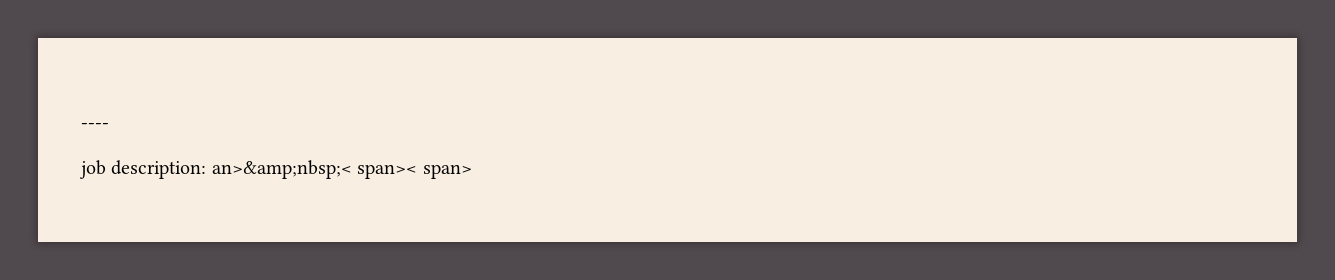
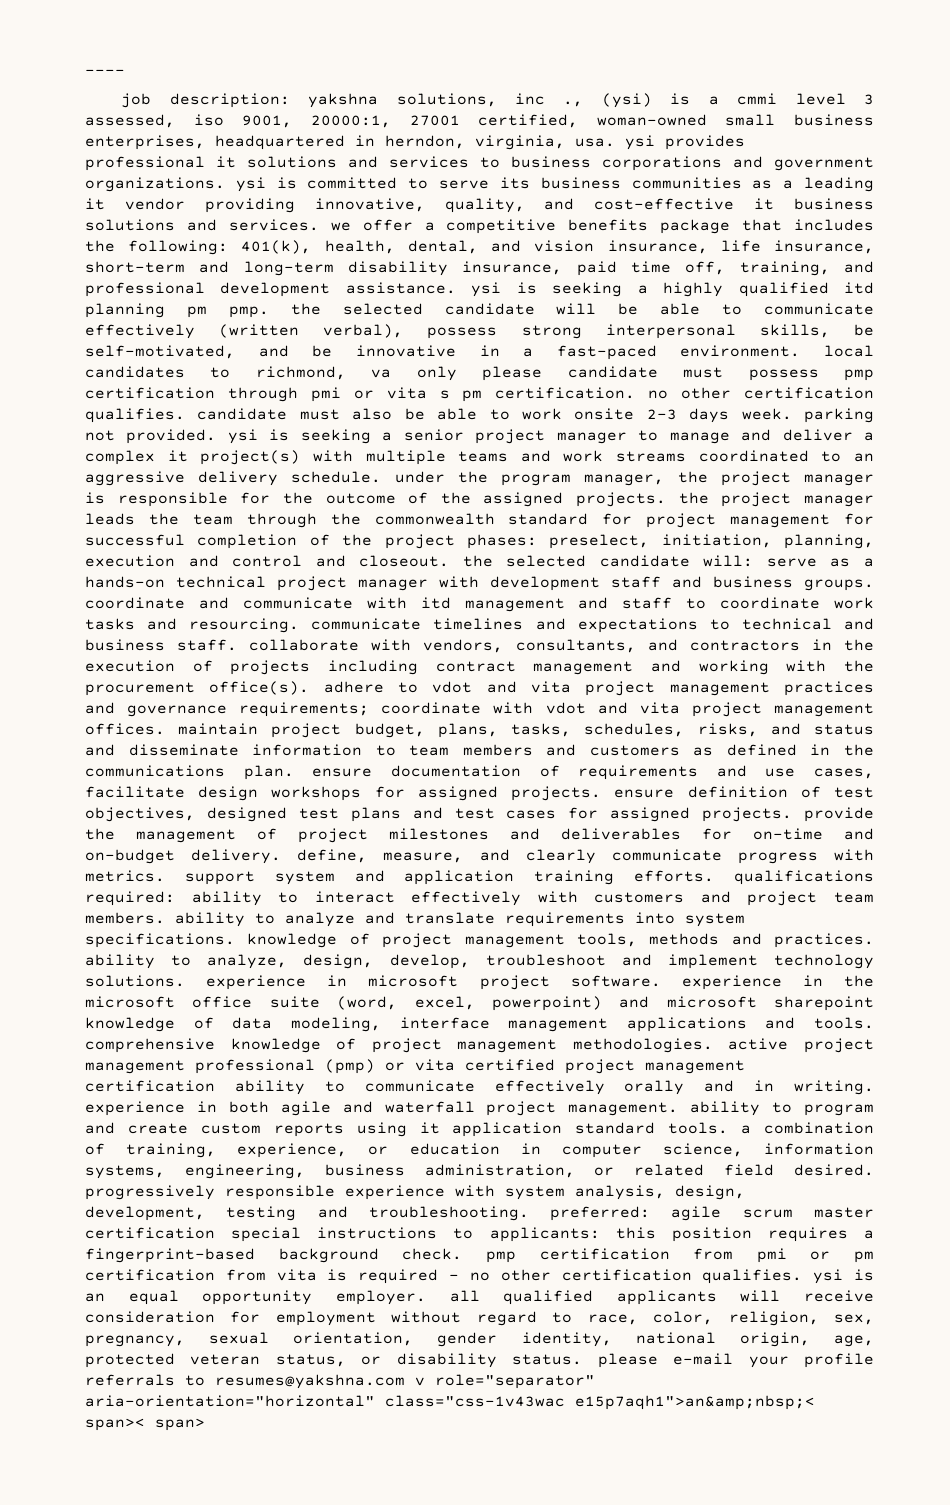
- job description: an>&amp;nbsp;< span>< span>
+ job description: yakshna solutions, inc ., (ysi) is a cmmi level 3 assessed, iso 9001, 20000:1, 27001 certified, woman-owned small business enterprises, headquartered in herndon, virginia, usa. ysi provides professional it solutions and services to business corporations and government organizations. ysi is committed to serve its business communities as a leading it vendor providing innovative, quality, and cost-effective it business solutions and services. we offer a competitive benefits package that includes the following: 401(k), health, dental, and vision insurance, life insurance, short-term and long-term disability insurance, paid time off, training, and professional development assistance. ysi is seeking a highly qualified itd planning pm pmp. the selected candidate will be able to communicate effectively (written verbal), possess strong interpersonal skills, be self-motivated, and be innovative in a fast-paced environment. local candidates to richmond, va only please candidate must possess pmp certification through pmi or vita s pm certification. no other certification qualifies. candidate must also be able to work onsite 2-3 days week. parking not provided. ysi is seeking a senior project manager to manage and deliver a complex it project(s) with multiple teams and work streams coordinated to an aggressive delivery schedule. under the program manager, the project manager is responsible for the outcome of the assigned projects. the project manager leads the team through the commonwealth standard for project management for successful completion of the project phases: preselect, initiation, planning, execution and control and closeout. the selected candidate will: serve as a hands-on technical project manager with development staff and business groups. coordinate and communicate with itd management and staff to coordinate work tasks and resourcing. communicate timelines and expectations to technical and business staff. collaborate with vendors, consultants, and contractors in the execution of projects including contract management and working with the procurement office(s). adhere to vdot and vita project management practices and governance requirements; coordinate with vdot and vita project management offices. maintain project budget, plans, tasks, schedules, risks, and status and disseminate information to team members and customers as defined in the communications plan. ensure documentation of requirements and use cases, facilitate design workshops for assigned projects. ensure definition of test objectives, designed test plans and test cases for assigned projects. provide the management of project milestones and deliverables for on-time and on-budget delivery. define, measure, and clearly communicate progress with metrics. support system and application training efforts. qualifications required: ability to interact effectively with customers and project team members. ability to analyze and translate requirements into system specifications. knowledge of project management tools, methods and practices. ability to analyze, design, develop, troubleshoot and implement technology solutions. experience in microsoft project software. experience in the microsoft office suite (word, excel, powerpoint) and microsoft sharepoint knowledge of data modeling, interface management applications and tools. comprehensive knowledge of project management methodologies. active project management professional (pmp) or vita certified project management certification ability to communicate effectively orally and in writing. experience in both agile and waterfall project management. ability to program and create custom reports using it application standard tools. a combination of training, experience, or education in computer science, information systems, engineering, business administration, or related field desired. progressively responsible experience with system analysis, design, development, testing and troubleshooting. preferred: agile scrum master certification special instructions to applicants: this position requires a fingerprint-based background check. pmp certification from pmi or pm certification from vita is required - no other certification qualifies. ysi is an equal opportunity employer. all qualified applicants will receive consideration for employment without regard to race, color, religion, sex, pregnancy, sexual orientation, gender identity, national origin, age, protected veteran status, or disability status. please e-mail your profile referrals to resumes@yakshna.com v role="separator" aria-orientation="horizontal" class="css-1v43wac e15p7aqh1">an&amp;nbsp;< span>< span>

